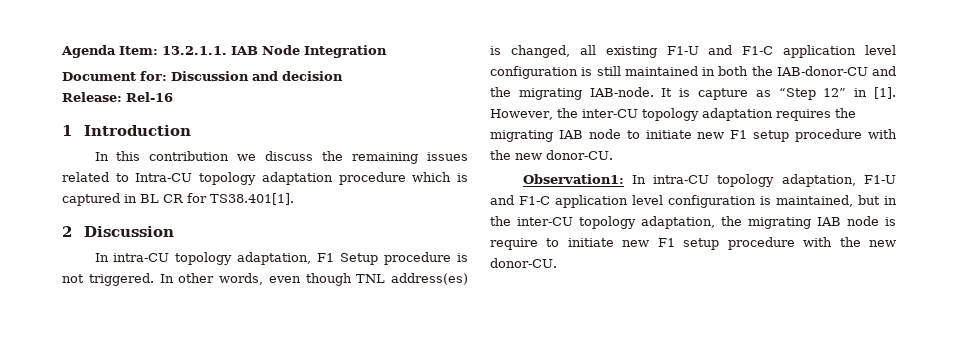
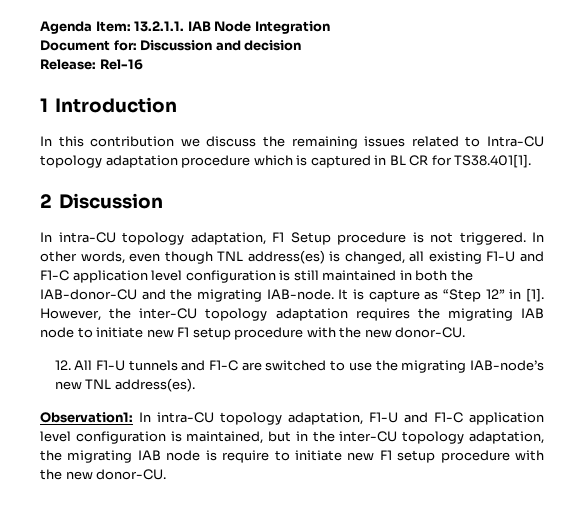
+ 12. All F1-U tunnels and F1-C are switched to use the migrating IAB-node’s new TNL address(es).

